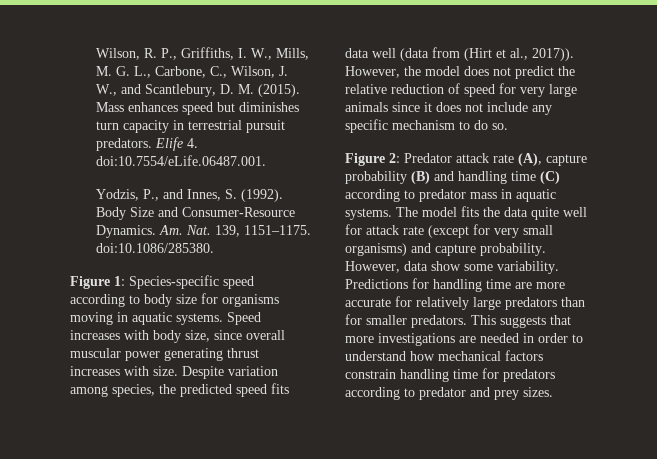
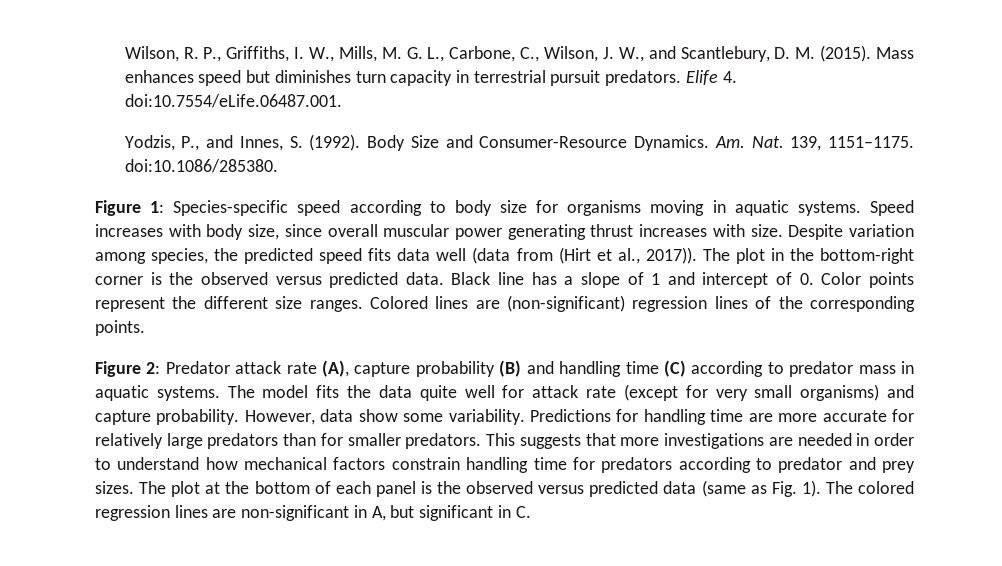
- However, the model does not predict the relative reduction of speed for very large animals since it does not include any specific mechanism to do so.
+ The plot in the bottom-right corner is the observed versus predicted data. Black line has a slope of 1 and intercept of 0. Color points represent the different size ranges. Colored lines are (non-significant) regression lines of the corresponding points.
+ The plot at the bottom of each panel is the observed versus predicted data (same as Fig. 1). The colored regression lines are non-significant in A, but significant in C.

